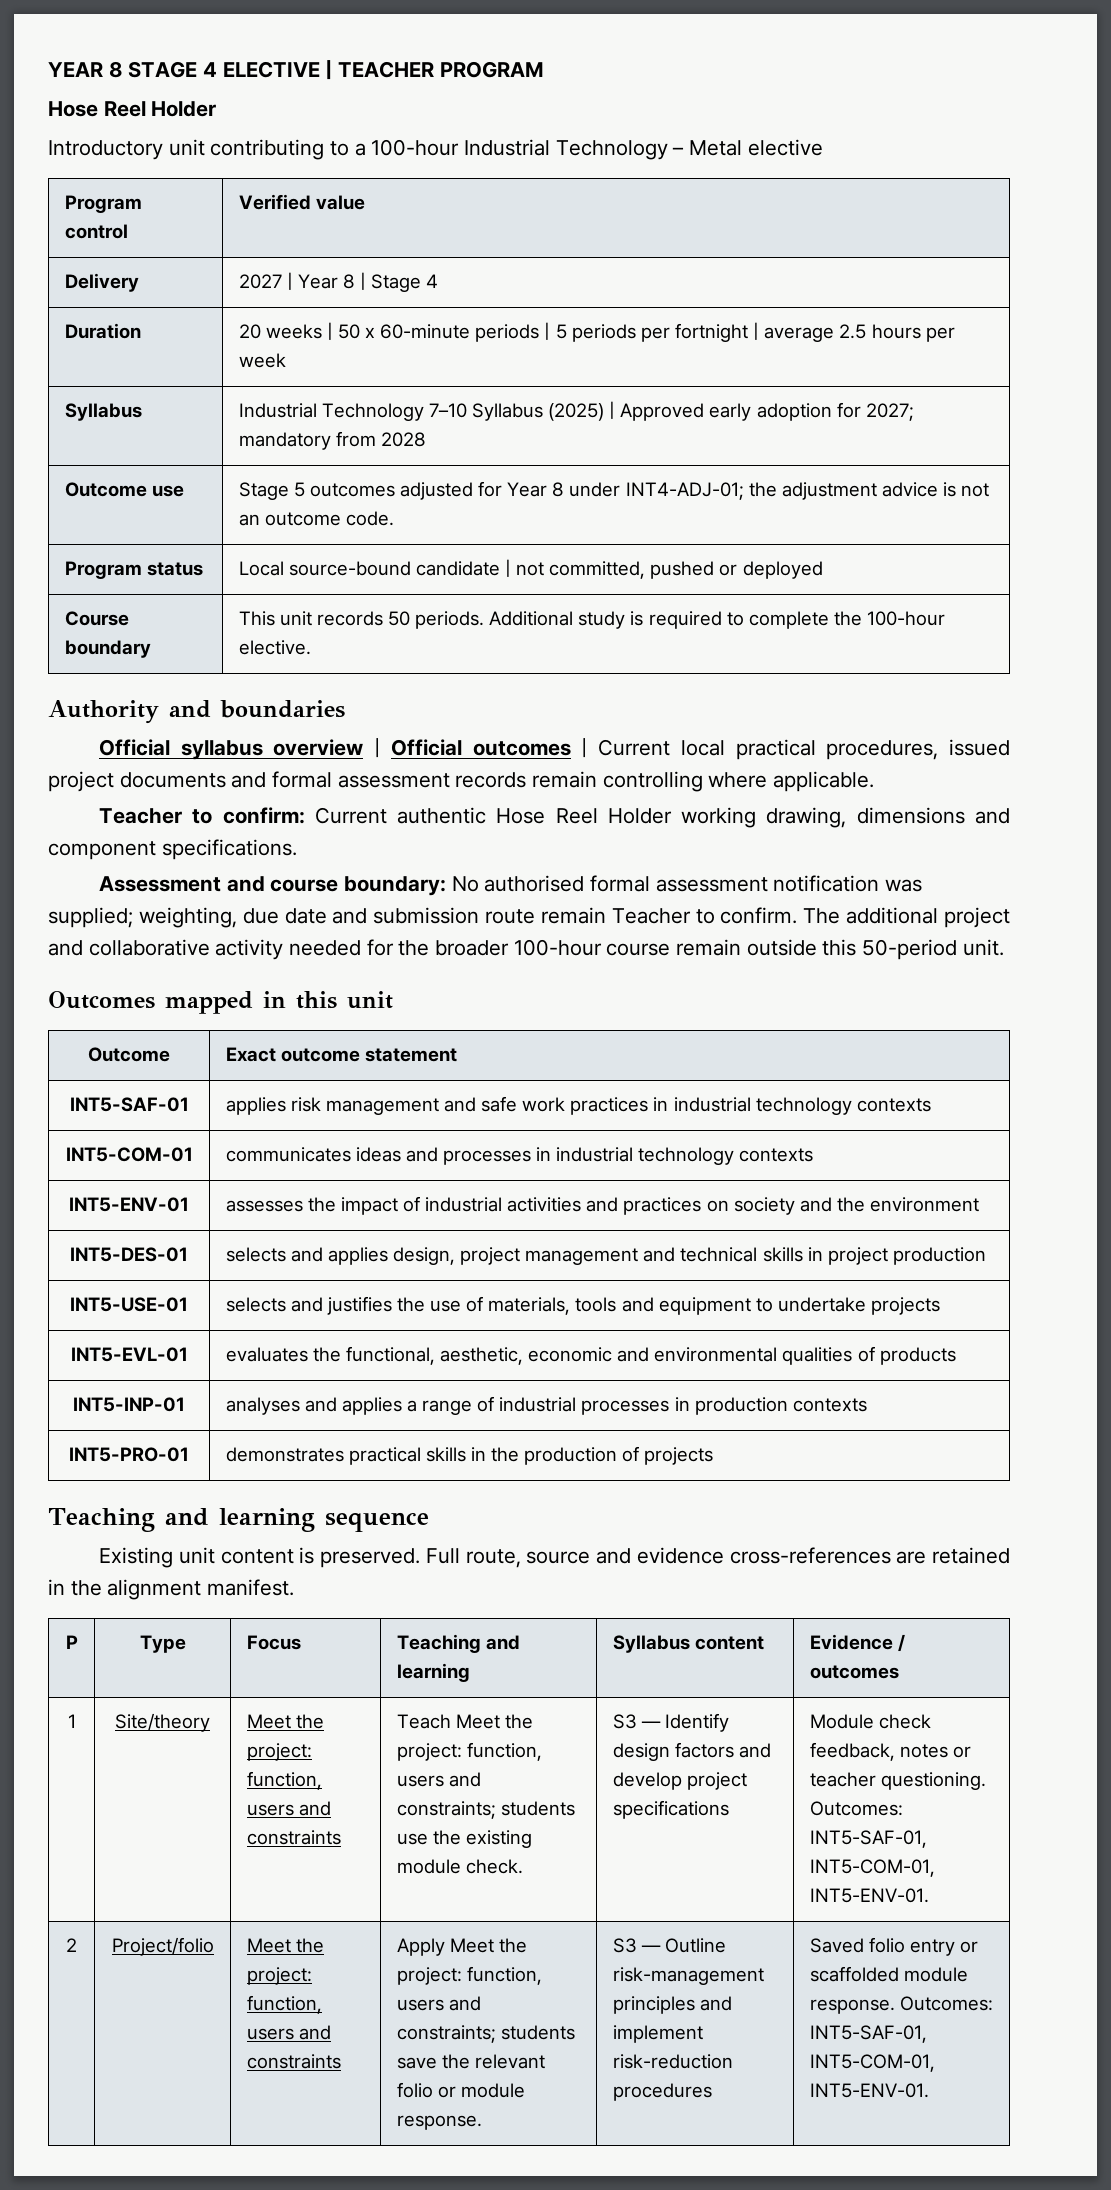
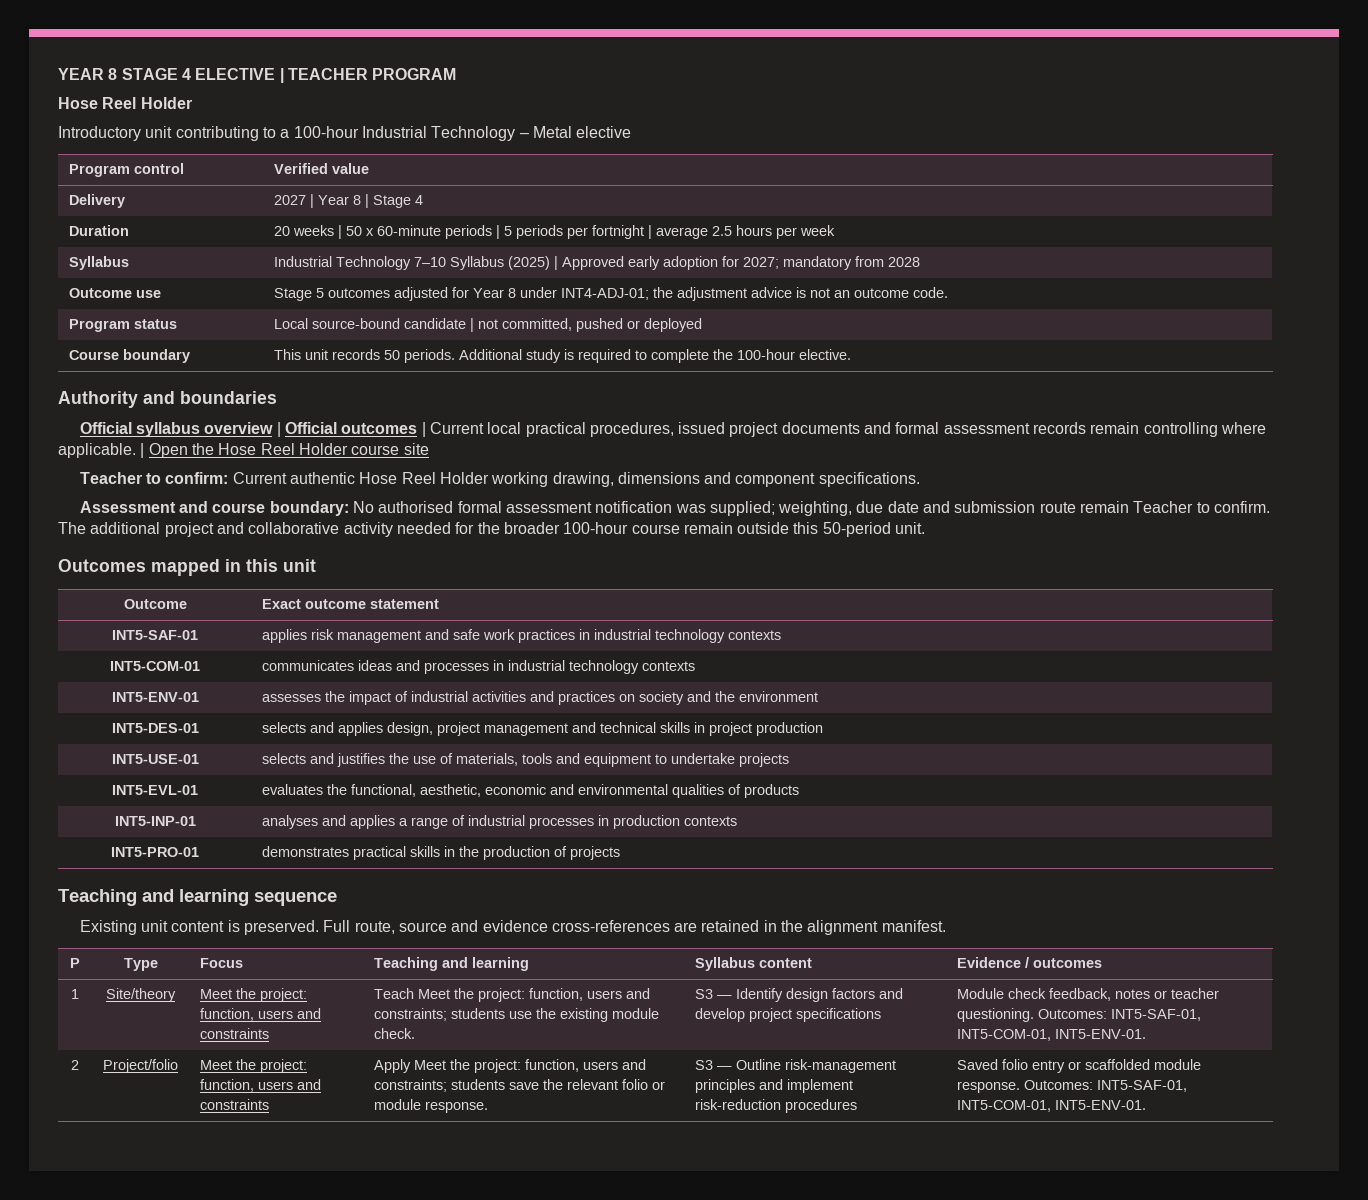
+ | Open the Hose Reel Holder course site

